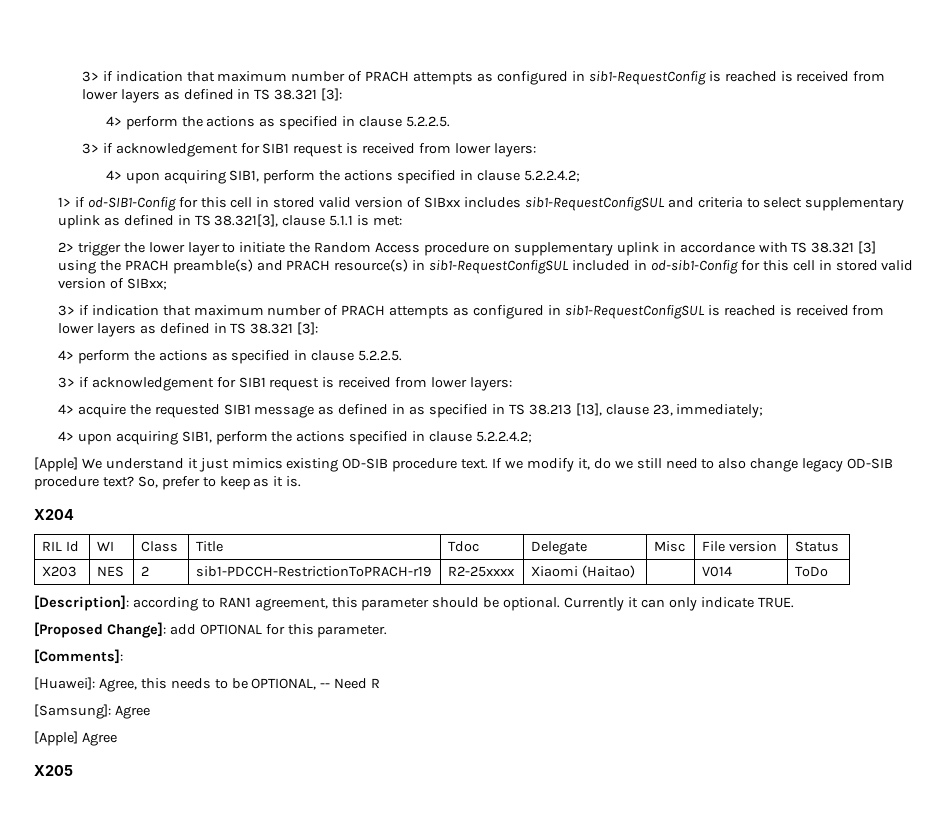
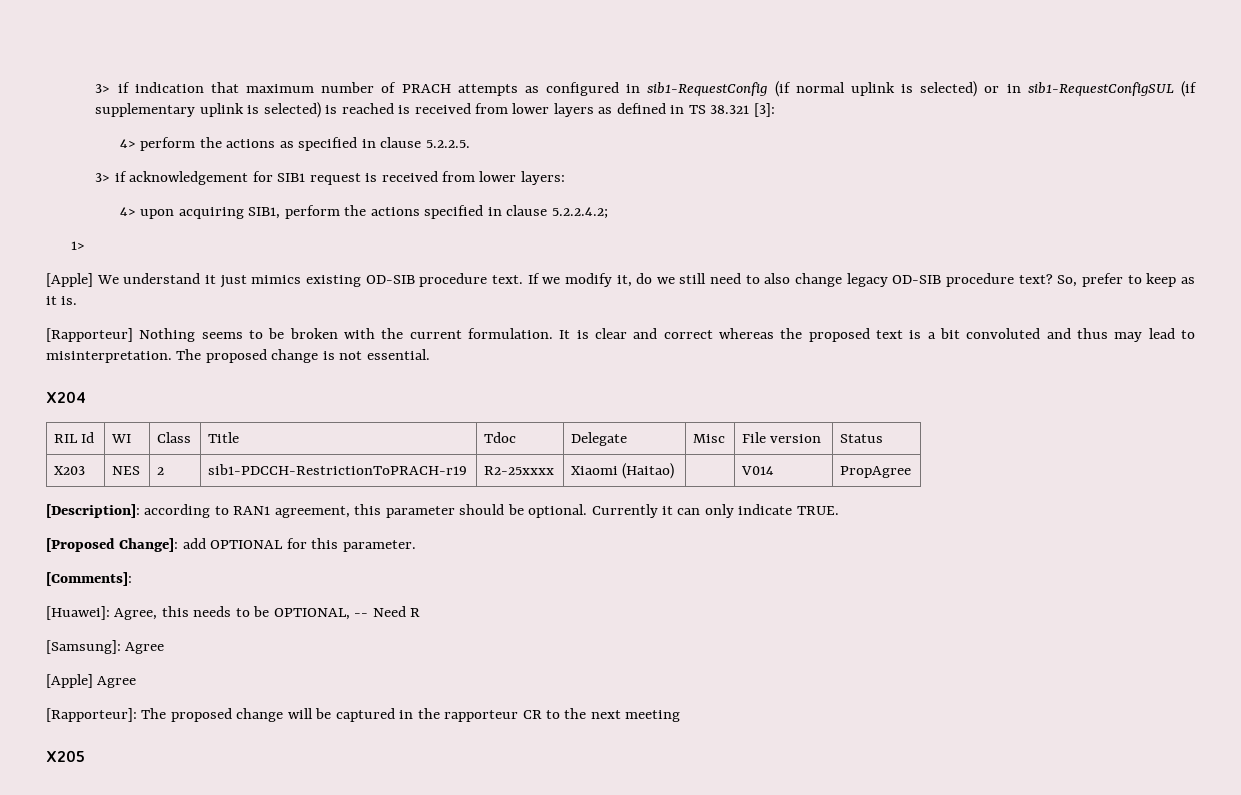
- 3> if indication that maximum number of PRACH attempts as configured in sib1-RequestConfig is reached is received from lower layers as defined in TS 38.321 [3]:
+ 3> if indication that maximum number of PRACH attempts as configured in sib1-RequestConfig (if normal uplink is selected) or in sib1-RequestConfigSUL (if supplementary uplink is selected) is reached is received from lower layers as defined in TS 38.321 [3]:
- 1> if od-SIB1-Config for this cell in stored valid version of SIBxx includes sib1-RequestConfigSUL and criteria to select supplementary uplink as defined in TS 38.321[3], clause 5.1.1 is met:
- 2> trigger the lower layer to initiate the Random Access procedure on supplementary uplink in accordance with TS 38.321 [3] using the PRACH preamble(s) and PRACH resource(s) in sib1-RequestConfigSUL included in od-sib1-Config for this cell in stored valid version of SIBxx;
- 3> if indication that maximum number of PRACH attempts as configured in sib1-RequestConfigSUL is reached is received from lower layers as defined in TS 38.321 [3]:
- 4> perform the actions as specified in clause 5.2.2.5.
- 3> if acknowledgement for SIB1 request is received from lower layers:
- 4> acquire the requested SIB1 message as defined in as specified in TS 38.213 [13], clause 23, immediately;
- 4> upon acquiring SIB1, perform the actions specified in clause 5.2.2.4.2;
+ 1>
+ [Rapporteur] Nothing seems to be broken with the current formulation. It is clear and correct whereas the proposed text is a bit convoluted and thus may lead to misinterpretation. The proposed change is not essential.
- X203 | NES | 2 | sib1-PDCCH-RestrictionToPRACH-r19 | R2-25xxxx | Xiaomi (Haitao) | | V014 | ToDo
+ X203 | NES | 2 | sib1-PDCCH-RestrictionToPRACH-r19 | R2-25xxxx | Xiaomi (Haitao) | | V014 | PropAgree
+ [Rapporteur]: The proposed change will be captured in the rapporteur CR to the next meeting

